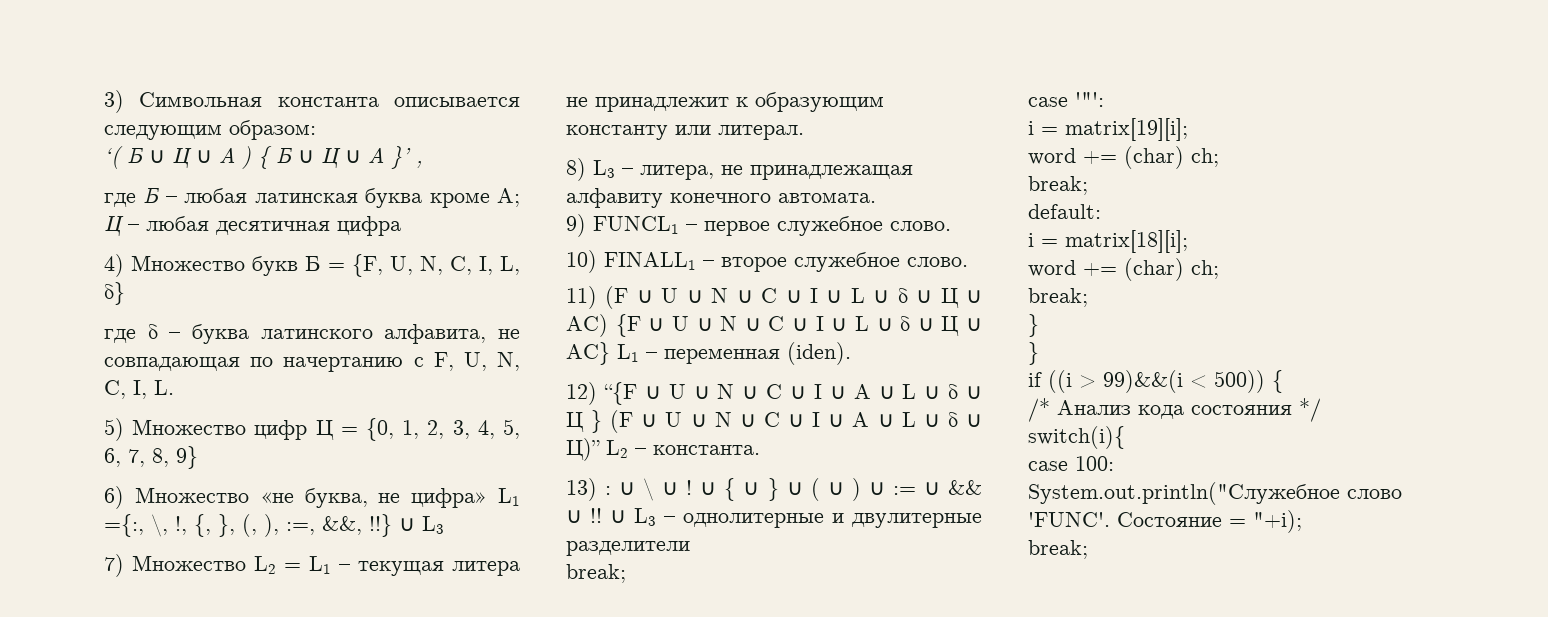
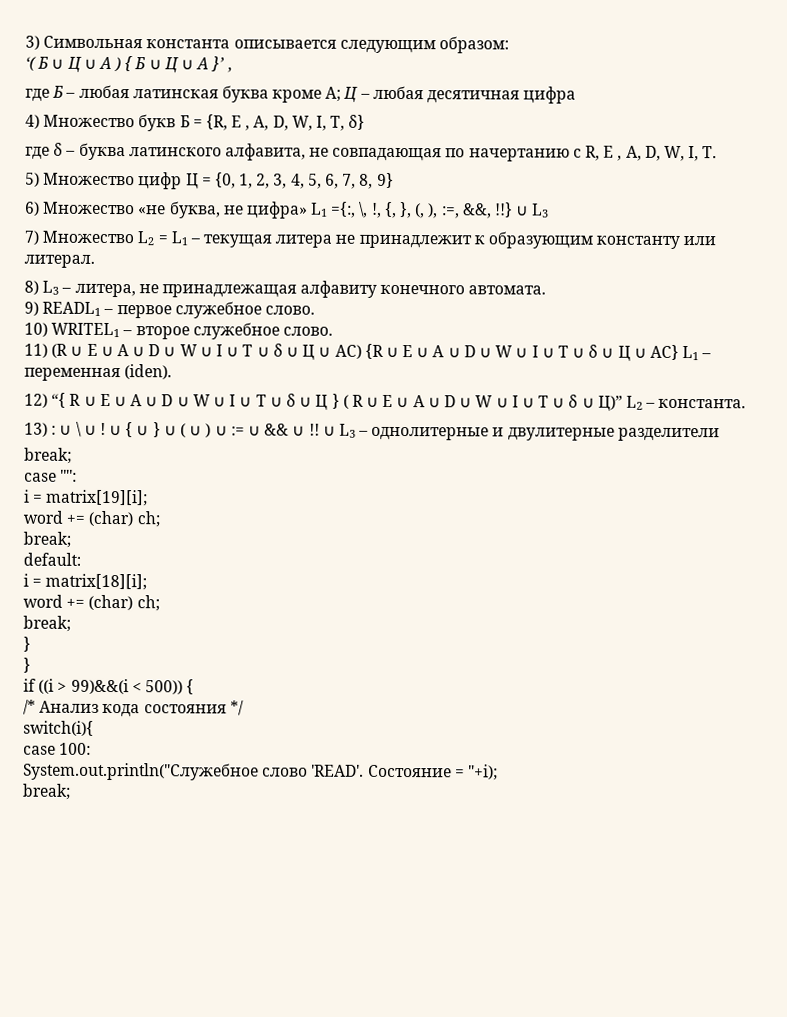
- 4) Множество букв Б = {F, U, N, C, I, L, δ}
+ 4) Множество букв Б = {R, E , A, D, W, I, T, δ}
- где δ – буква латинского алфавита, не совпадающая по начертанию с F, U, N, C, I, L.
+ где δ – буква латинского алфавита, не совпадающая по начертанию с R, E , A, D, W, I, T.
- 9) FUNCL1 – первое служебное слово.
+ 9) READL1 – первое служебное слово.
- 10) FINALL1 – второе служебное слово.
+ 10) WRITEL1 – второе служебное слово.
- 11) (F ∪ U ∪ N ∪ C ∪ I ∪ L ∪ δ ∪ Ц ∪ AC) {F ∪ U ∪ N ∪ C ∪ I ∪ L ∪ δ ∪ Ц ∪ AC} L1 – переменная (iden).
+ 11) (R ∪ E ∪ A ∪ D ∪ W ∪ I ∪ T ∪ δ ∪ Ц ∪ AC) {R ∪ E ∪ A ∪ D ∪ W ∪ I ∪ T ∪ δ ∪ Ц ∪ AC} L1 – переменная (iden).
- 12) “{F ∪ U ∪ N ∪ C ∪ I ∪ A ∪ L ∪ δ ∪ Ц } (F ∪ U ∪ N ∪ C ∪ I ∪ A ∪ L ∪ δ ∪ Ц)” L2 – константа.
+ 12) “{ R ∪ E ∪ A ∪ D ∪ W ∪ I ∪ T ∪ δ ∪ Ц } ( R ∪ E ∪ A ∪ D ∪ W ∪ I ∪ T ∪ δ ∪ Ц)” L2 – константа.
- System.out.println("Служебное слово 'FUNC'.
+ System.out.println("Служебное слово 'READ'.

